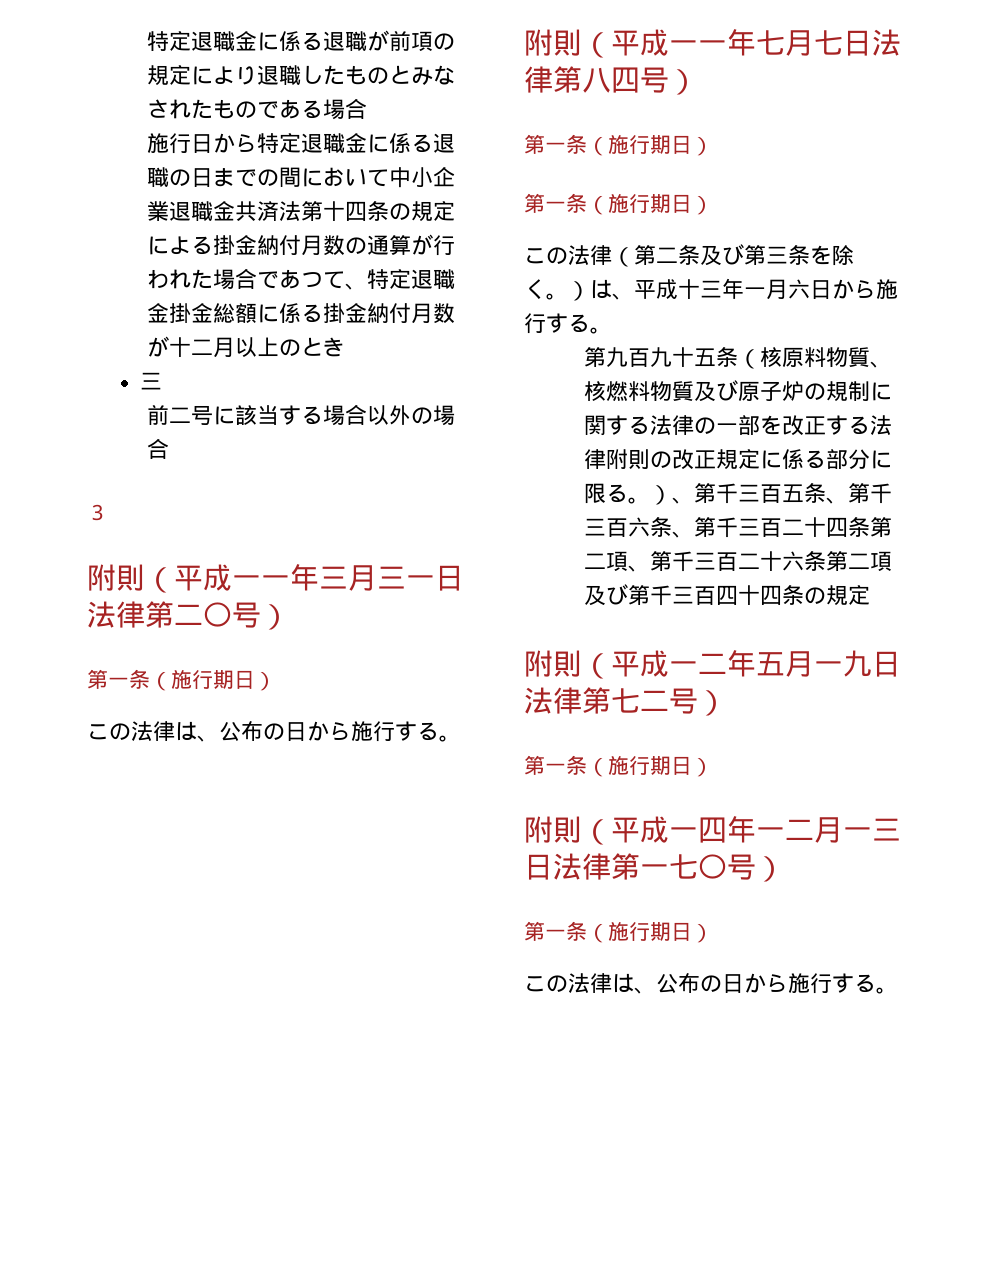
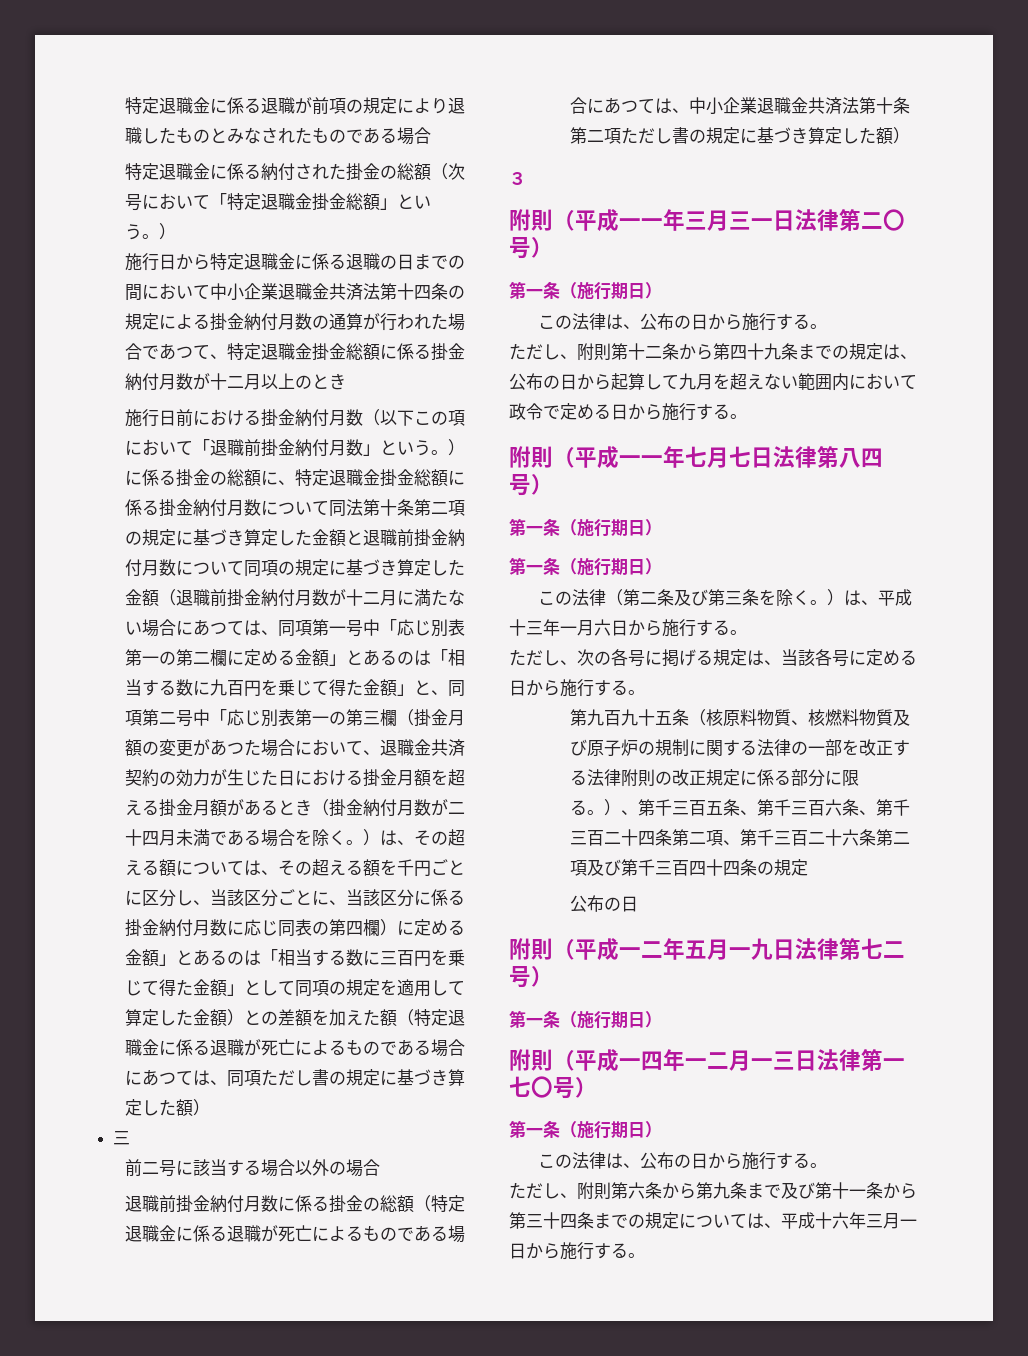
+ 特定退職金に係る納付された掛金の総額（次号において「特定退職金掛金総額」という。）
+ 施行日前における掛金納付月数（以下この項において「退職前掛金納付月数」という。）に係る掛金の総額に、特定退職金掛金総額に係る掛金納付月数について同法第十条第二項の規定に基づき算定した金額と退職前掛金納付月数について同項の規定に基づき算定した金額（退職前掛金納付月数が十二月に満たない場合にあつては、同項第一号中「応じ別表第一の第二欄に定める金額」とあるのは「相当する数に九百円を乗じて得た金額」と、同項第二号中「応じ別表第一の第三欄（掛金月額の変更があつた場合において、退職金共済契約の効力が生じた日における掛金月額を超える掛金月額があるとき（掛金納付月数が二十四月未満である場合を除く。）は、その超える額については、その超える額を千円ごとに区分し、当該区分ごとに、当該区分に係る掛金納付月数に応じ同表の第四欄）に定める金額」とあるのは「相当する数に三百円を乗じて得た金額」として同項の規定を適用して算定した金額）との差額を加えた額（特定退職金に係る退職が死亡によるものである場合にあつては、同項ただし書の規定に基づき算定した額）
+ 退職前掛金納付月数に係る掛金の総額（特定退職金に係る退職が死亡によるものである場合にあつては、中小企業退職金共済法第十条第二項ただし書の規定に基づき算定した額）
+ ただし、附則第十二条から第四十九条までの規定は、公布の日から起算して九月を超えない範囲内において政令で定める日から施行する。
+ ただし、次の各号に掲げる規定は、当該各号に定める日から施行する。
  第九百九十五条（核原料物質、核燃料物質及び原子炉の規制に関する法律の一部を改正する法律附則の改正規定に係る部分に限る。）、第千三百五条、第千三百六条、第千三百二十四条第二項、第千三百二十六条第二項及び第千三百四十四条の規定
+ 公布の日
+ ただし、附則第六条から第九条まで及び第十一条から第三十四条までの規定については、平成十六年三月一日から施行する。

